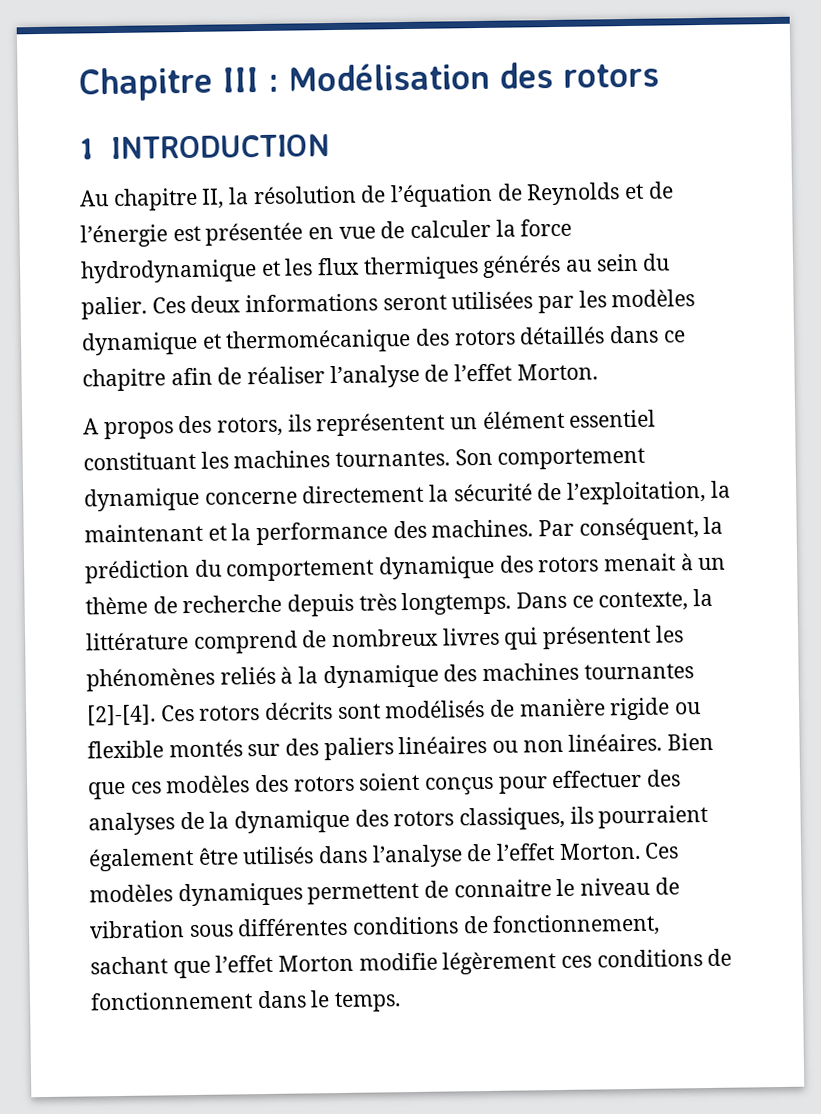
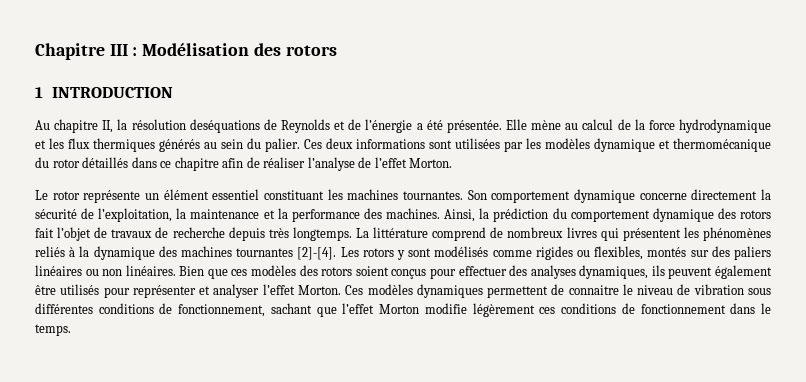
- Au chapitre II, la résolution de l’équation de Reynolds et de l’énergie est présentée en vue de calculer la force hydrodynamique et les flux thermiques générés au sein du palier.
+ Au chapitre II, la résolution deséquations de Reynolds et de l’énergie a été présentée. Elle mène au calcul de la force hydrodynamique et les flux thermiques générés au sein du palier.
- Ces deux informations seront utilisées par les modèles dynamique et thermomécanique des rotors détaillés dans ce chapitre afin de réaliser l’analyse de l’effet Morton.
+ Ces deux informations sont utilisées par les modèles dynamique et thermomécanique du rotor détaillés dans ce chapitre afin de réaliser l’analyse de l’effet Morton.
- A propos des rotors, ils représentent un élément essentiel constituant les machines tournantes.
+ Le rotor représente un élément essentiel constituant les machines tournantes.
- Son comportement dynamique concerne directement la sécurité de l’exploitation, la maintenant et la performance des machines.
+ Son comportement dynamique concerne directement la sécurité de l’exploitation, la maintenance et la performance des machines.
- Par conséquent, la prédiction du comportement dynamique des rotors menait à un thème de recherche depuis très longtemps.
+ Ainsi, la prédiction du comportement dynamique des rotors fait l’objet de travaux de recherche depuis très longtemps.
- Dans ce contexte, la littérature comprend de nombreux livres qui présentent les phénomènes reliés à la dynamique des machines tournantes [2]-[4].
+ La littérature comprend de nombreux livres qui présentent les phénomènes reliés à la dynamique des machines tournantes [2]-[4].
- Ces rotors décrits sont modélisés de manière rigide ou flexible montés sur des paliers linéaires ou non linéaires.
+ Les rotors y sont modélisés comme rigides ou flexibles, montés sur des paliers linéaires ou non linéaires.
- Bien que ces modèles des rotors soient conçus pour effectuer des analyses de la dynamique des rotors classiques, ils pourraient également être utilisés dans l’analyse de l’effet Morton.
+ Bien que ces modèles des rotors soient conçus pour effectuer des analyses dynamiques, ils peuvent également être utilisés pour représenter et analyser l’effet Morton.

